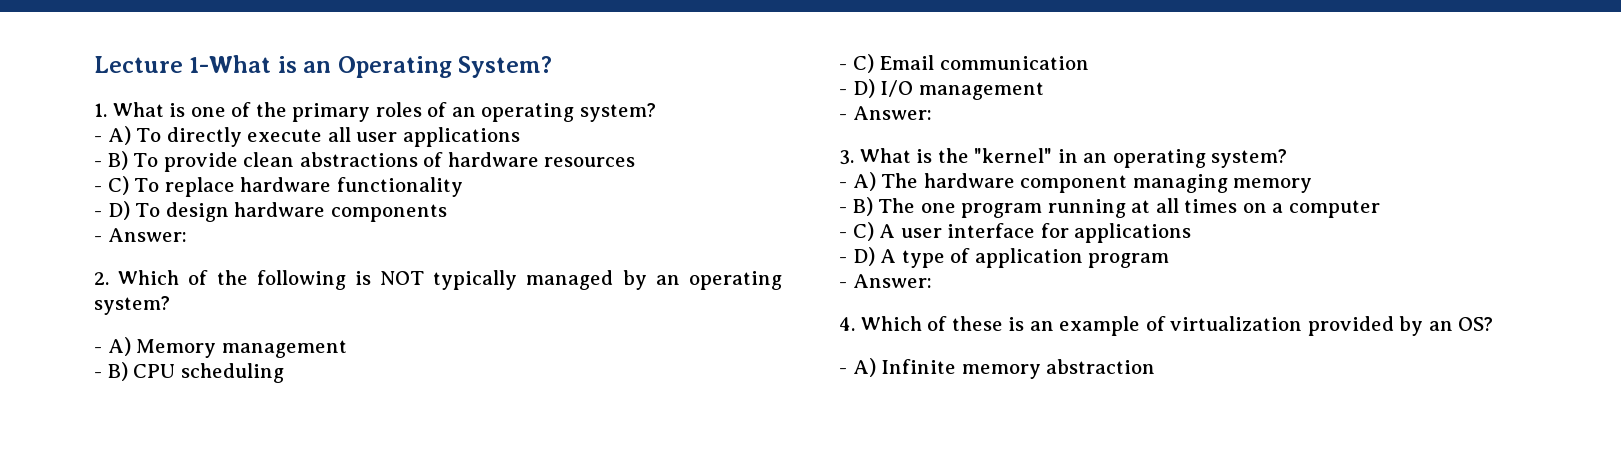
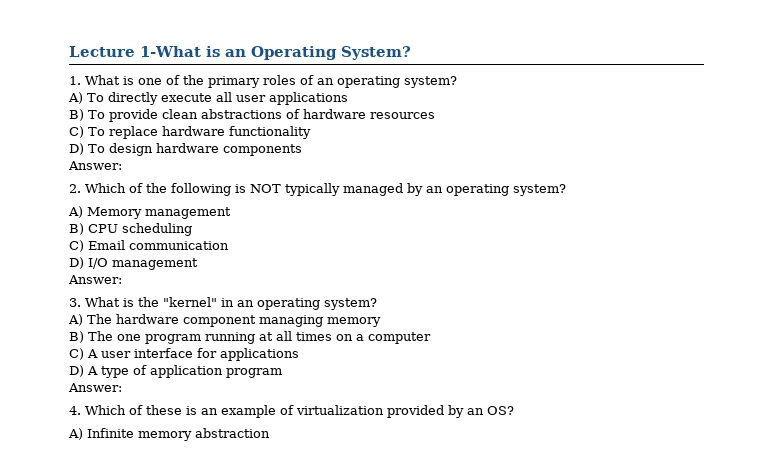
- - A) To directly execute all user applications
+ A) To directly execute all user applications
- - B) To provide clean abstractions of hardware resources
+ B) To provide clean abstractions of hardware resources
- - C) To replace hardware functionality
+ C) To replace hardware functionality
- - D) To design hardware components
- - Answer:
+ D) To design hardware components
+ Answer:
- - A) Memory management
+ A) Memory management
- - B) CPU scheduling
+ B) CPU scheduling
- - C) Email communication
+ C) Email communication
- - D) I/O management
- - Answer:
+ D) I/O management
+ Answer:
- - A) The hardware component managing memory
+ A) The hardware component managing memory
- - B) The one program running at all times on a computer
+ B) The one program running at all times on a computer
- - C) A user interface for applications
+ C) A user interface for applications
- - D) A type of application program
- - Answer:
+ D) A type of application program
+ Answer:
- - A) Infinite memory abstraction
+ A) Infinite memory abstraction

